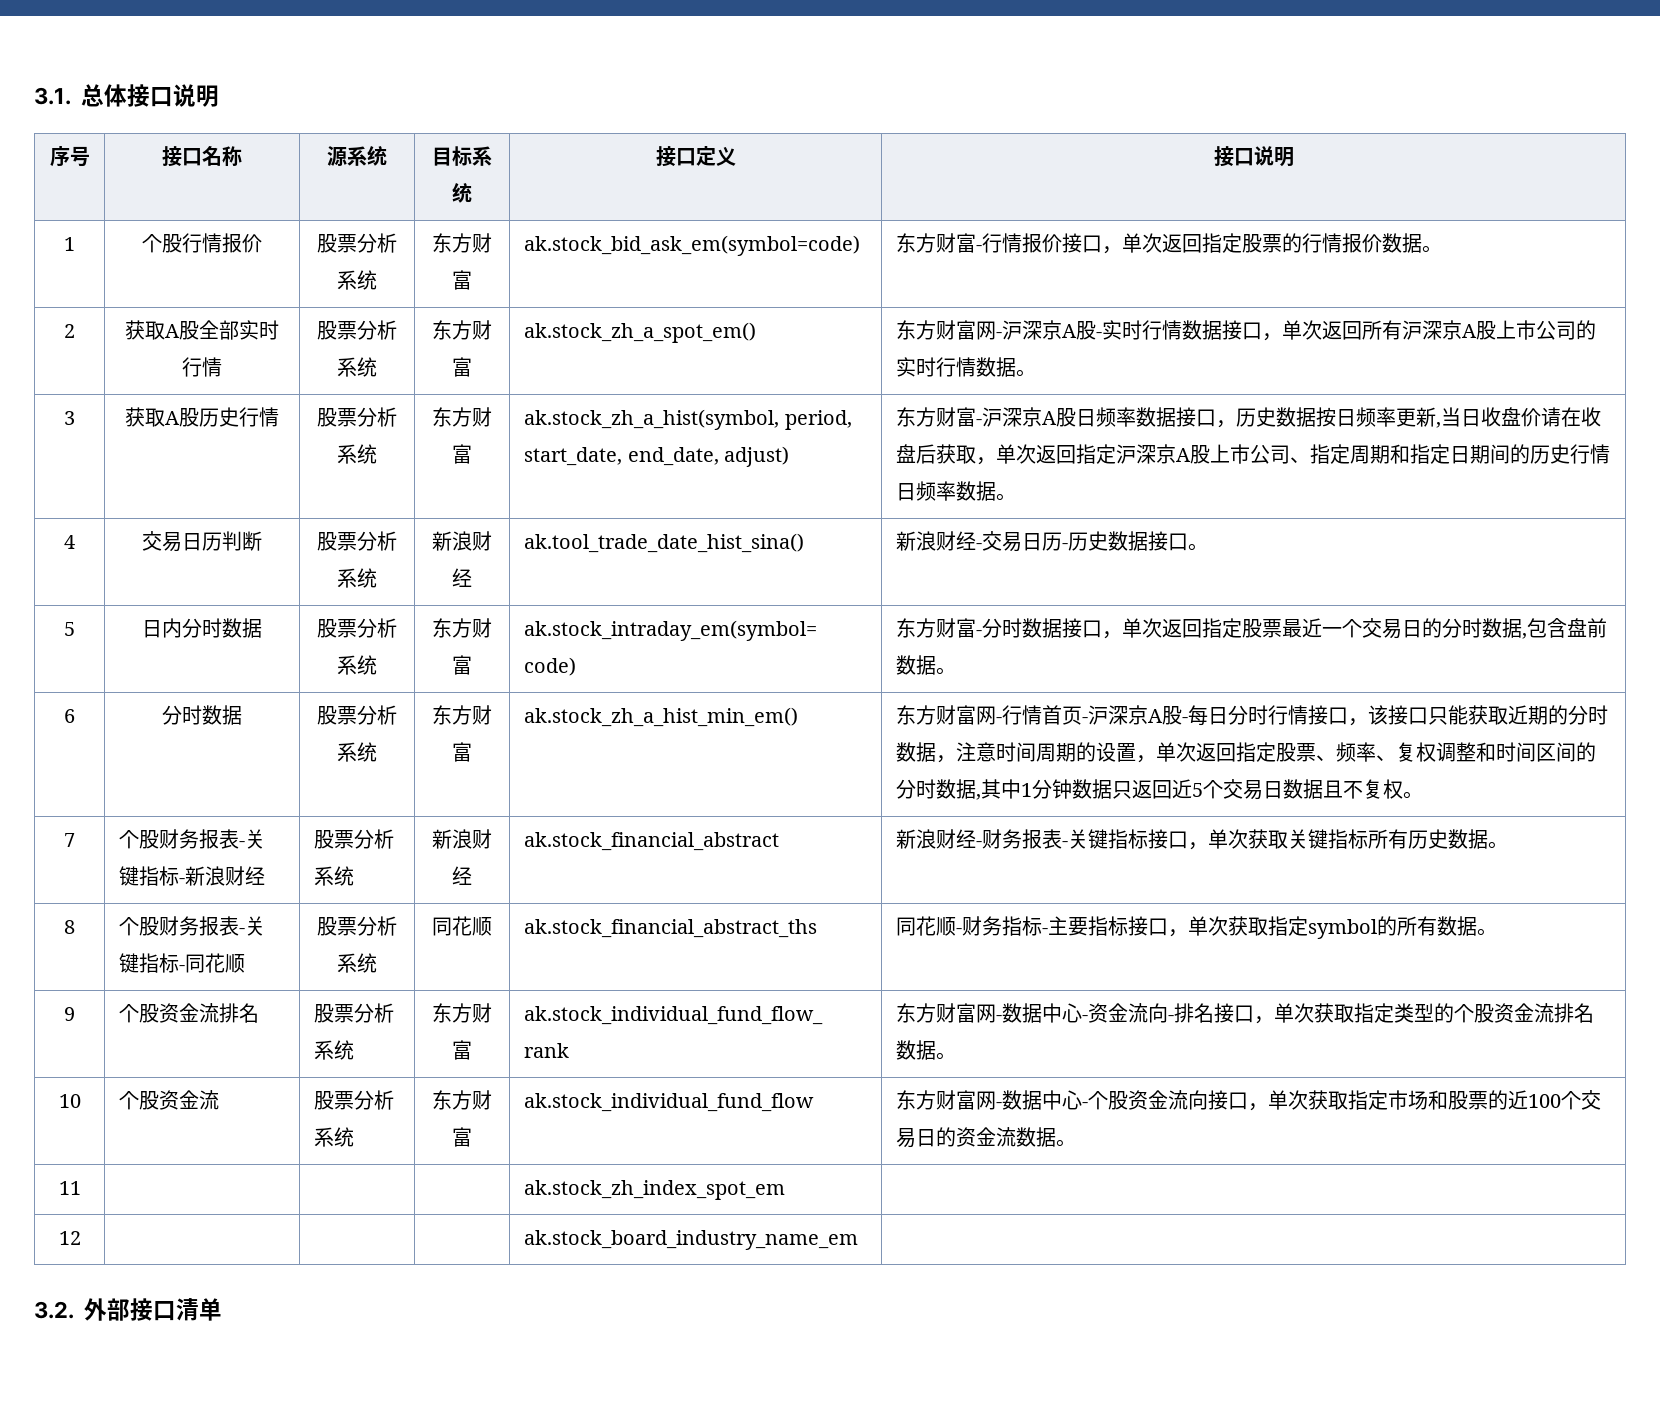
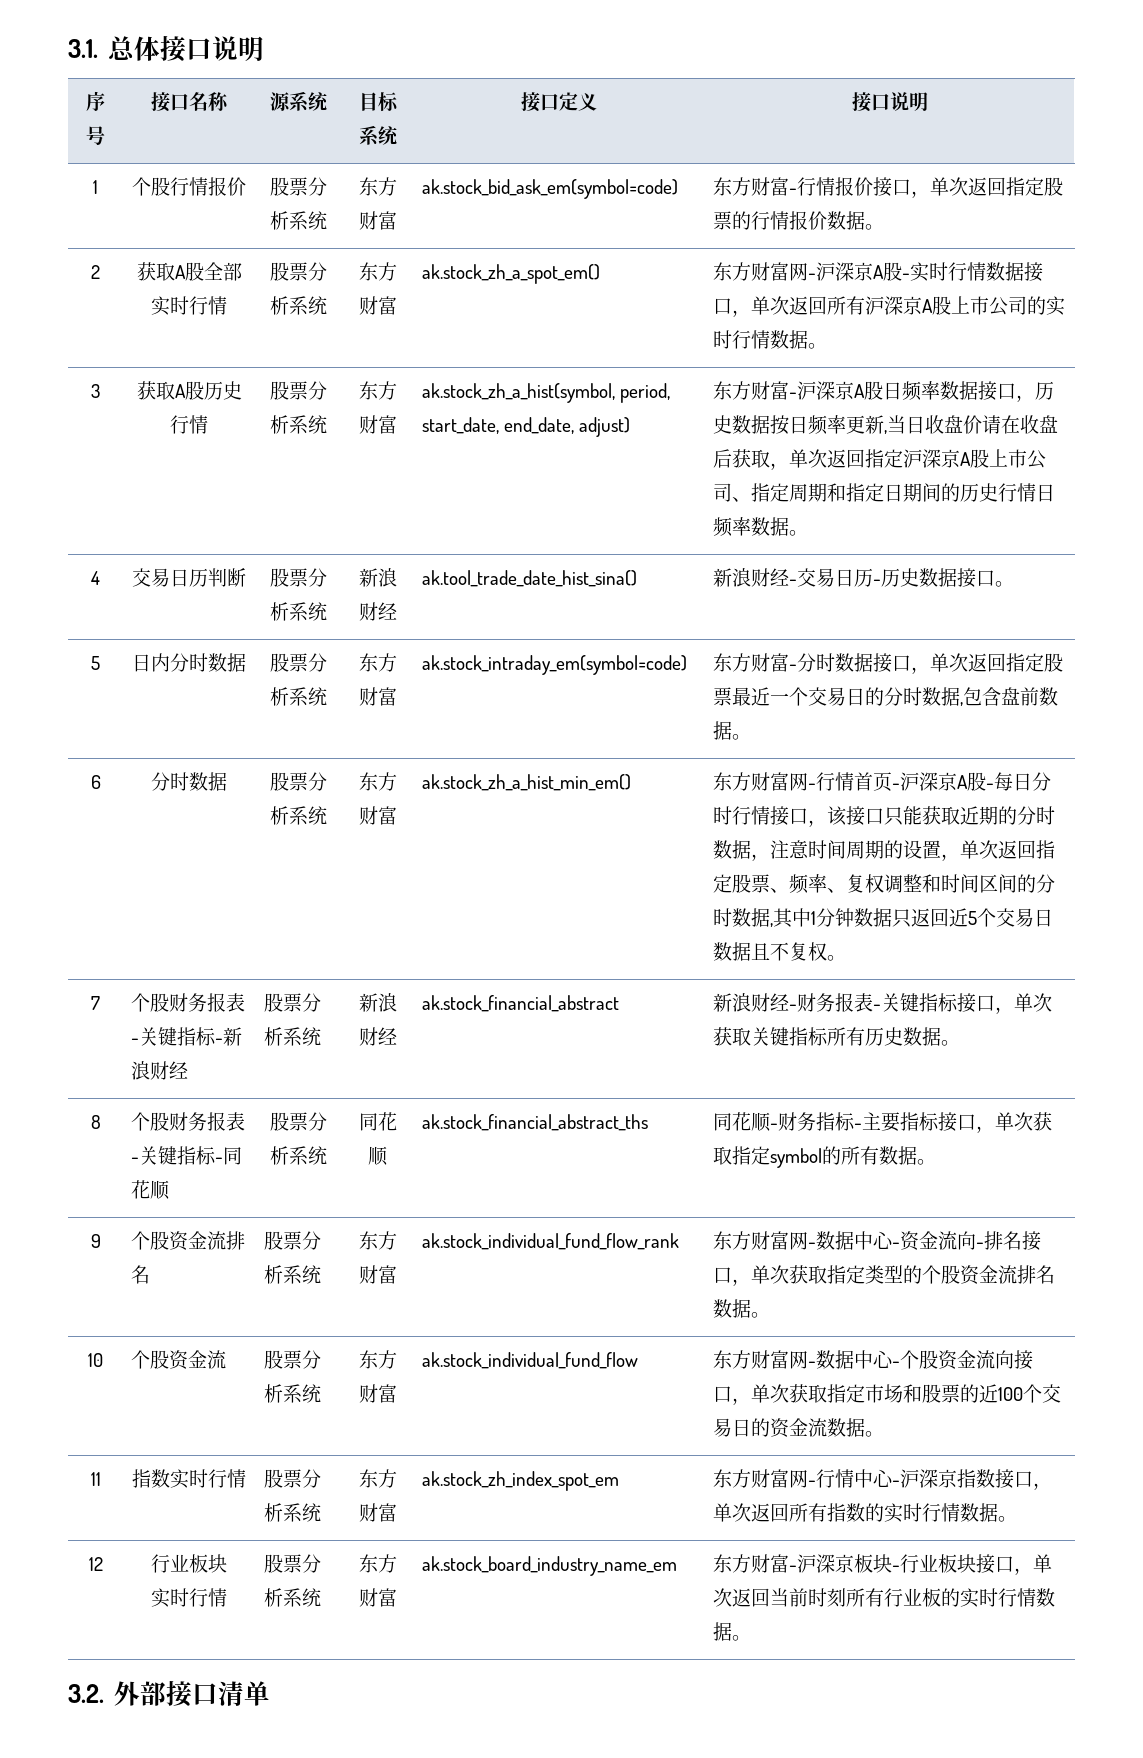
- 11 | | | | ak.stock_zh_index_spot_em |
- 12 | | | | ak.stock_board_industry_name_em |
+ 11 | 指数实时行情 | 股票分析系统 | 东方财富 | ak.stock_zh_index_spot_em | 东方财富网-行情中心-沪深京指数接口，单次返回所有指数的实时行情数据。
+ 12 | 行业板块
+ 实时行情 | 股票分析系统 | 东方财富 | ak.stock_board_industry_name_em | 东方财富-沪深京板块-行业板块接口，单次返回当前时刻所有行业板的实时行情数据。

